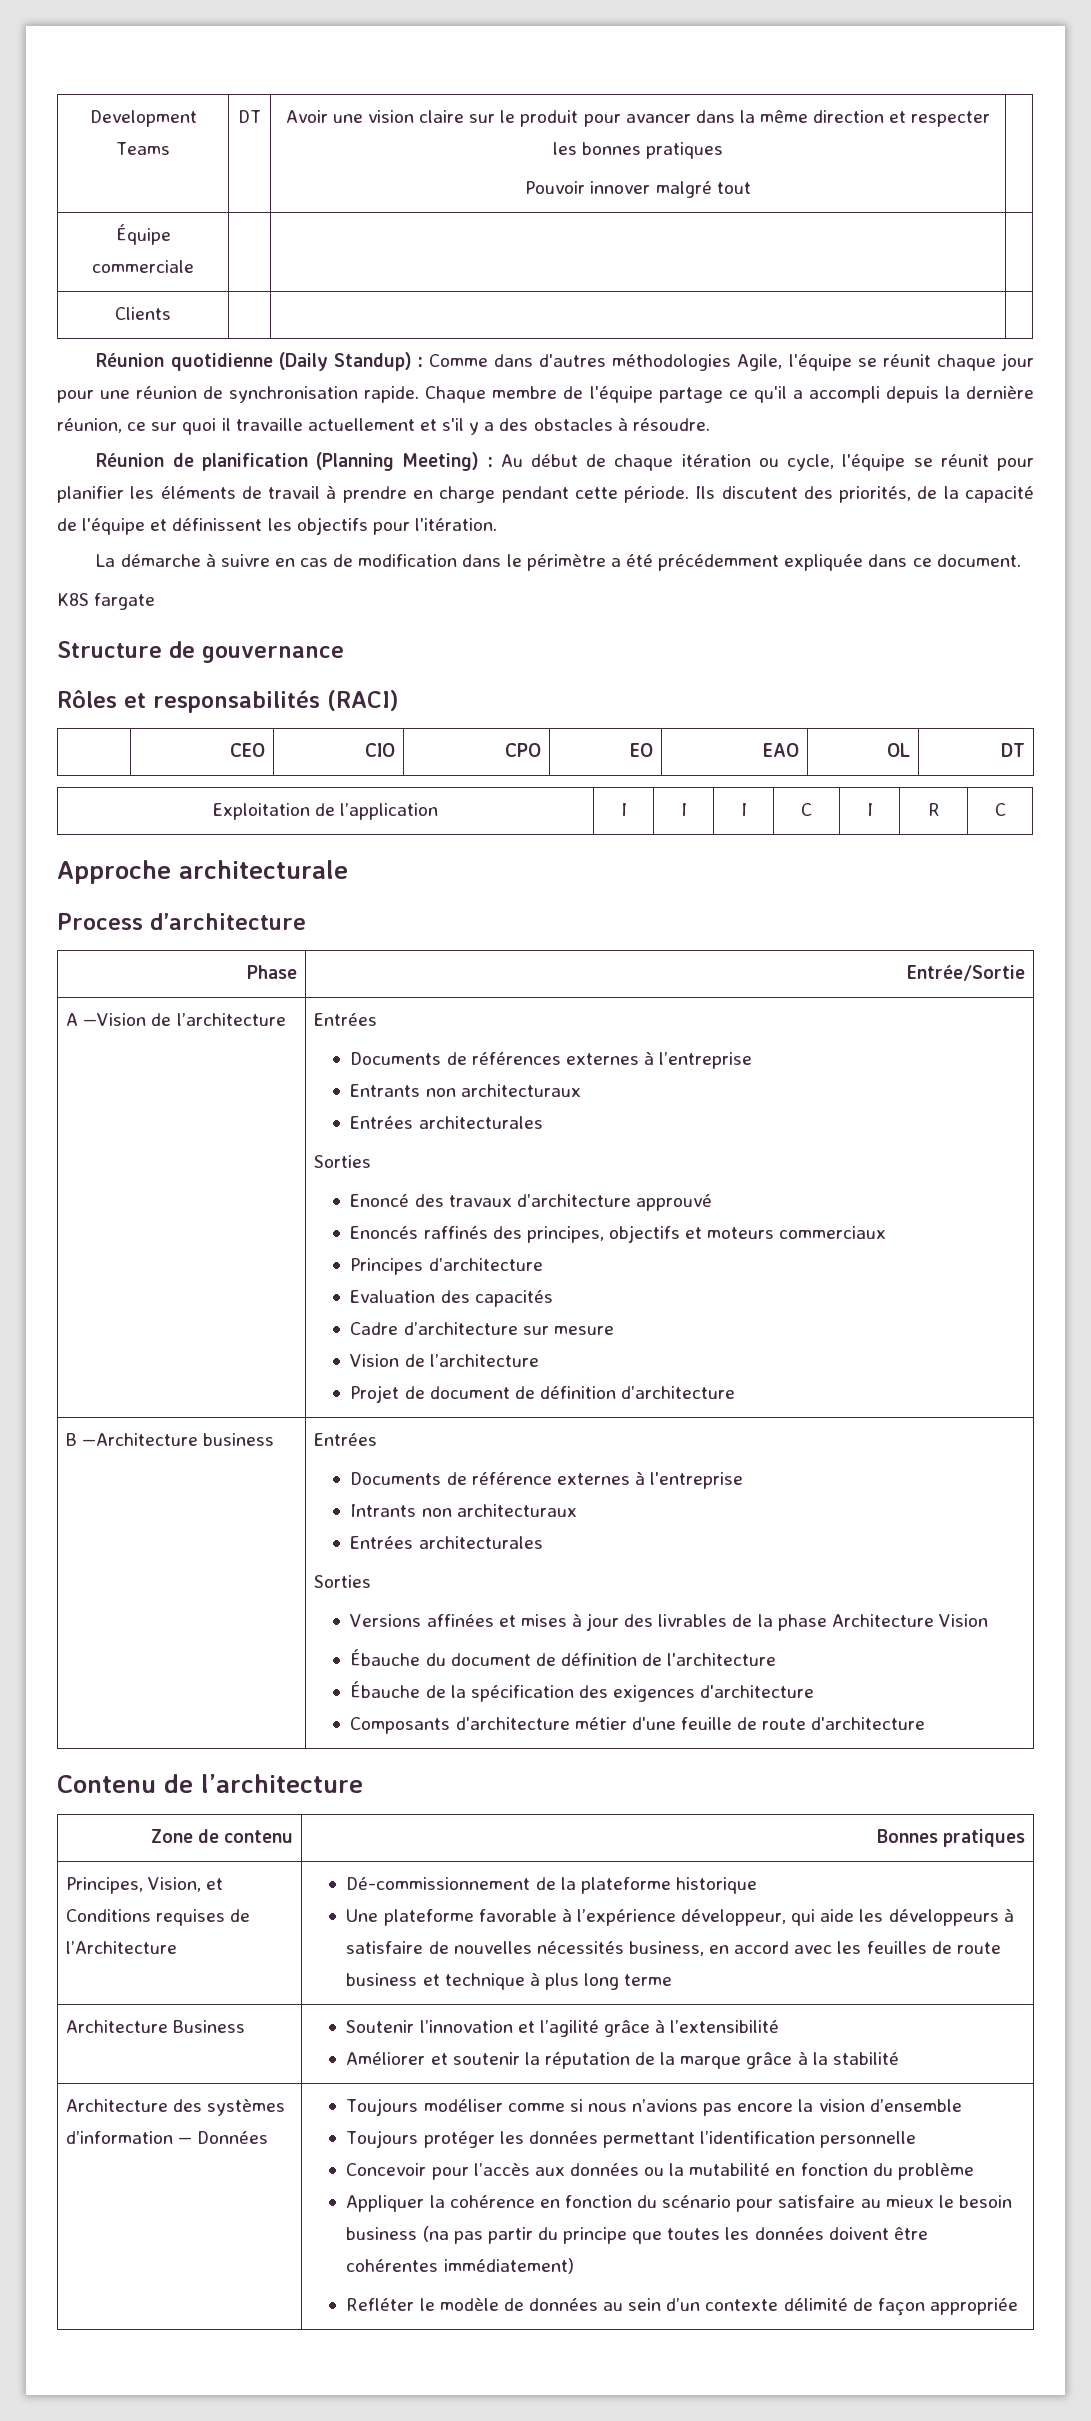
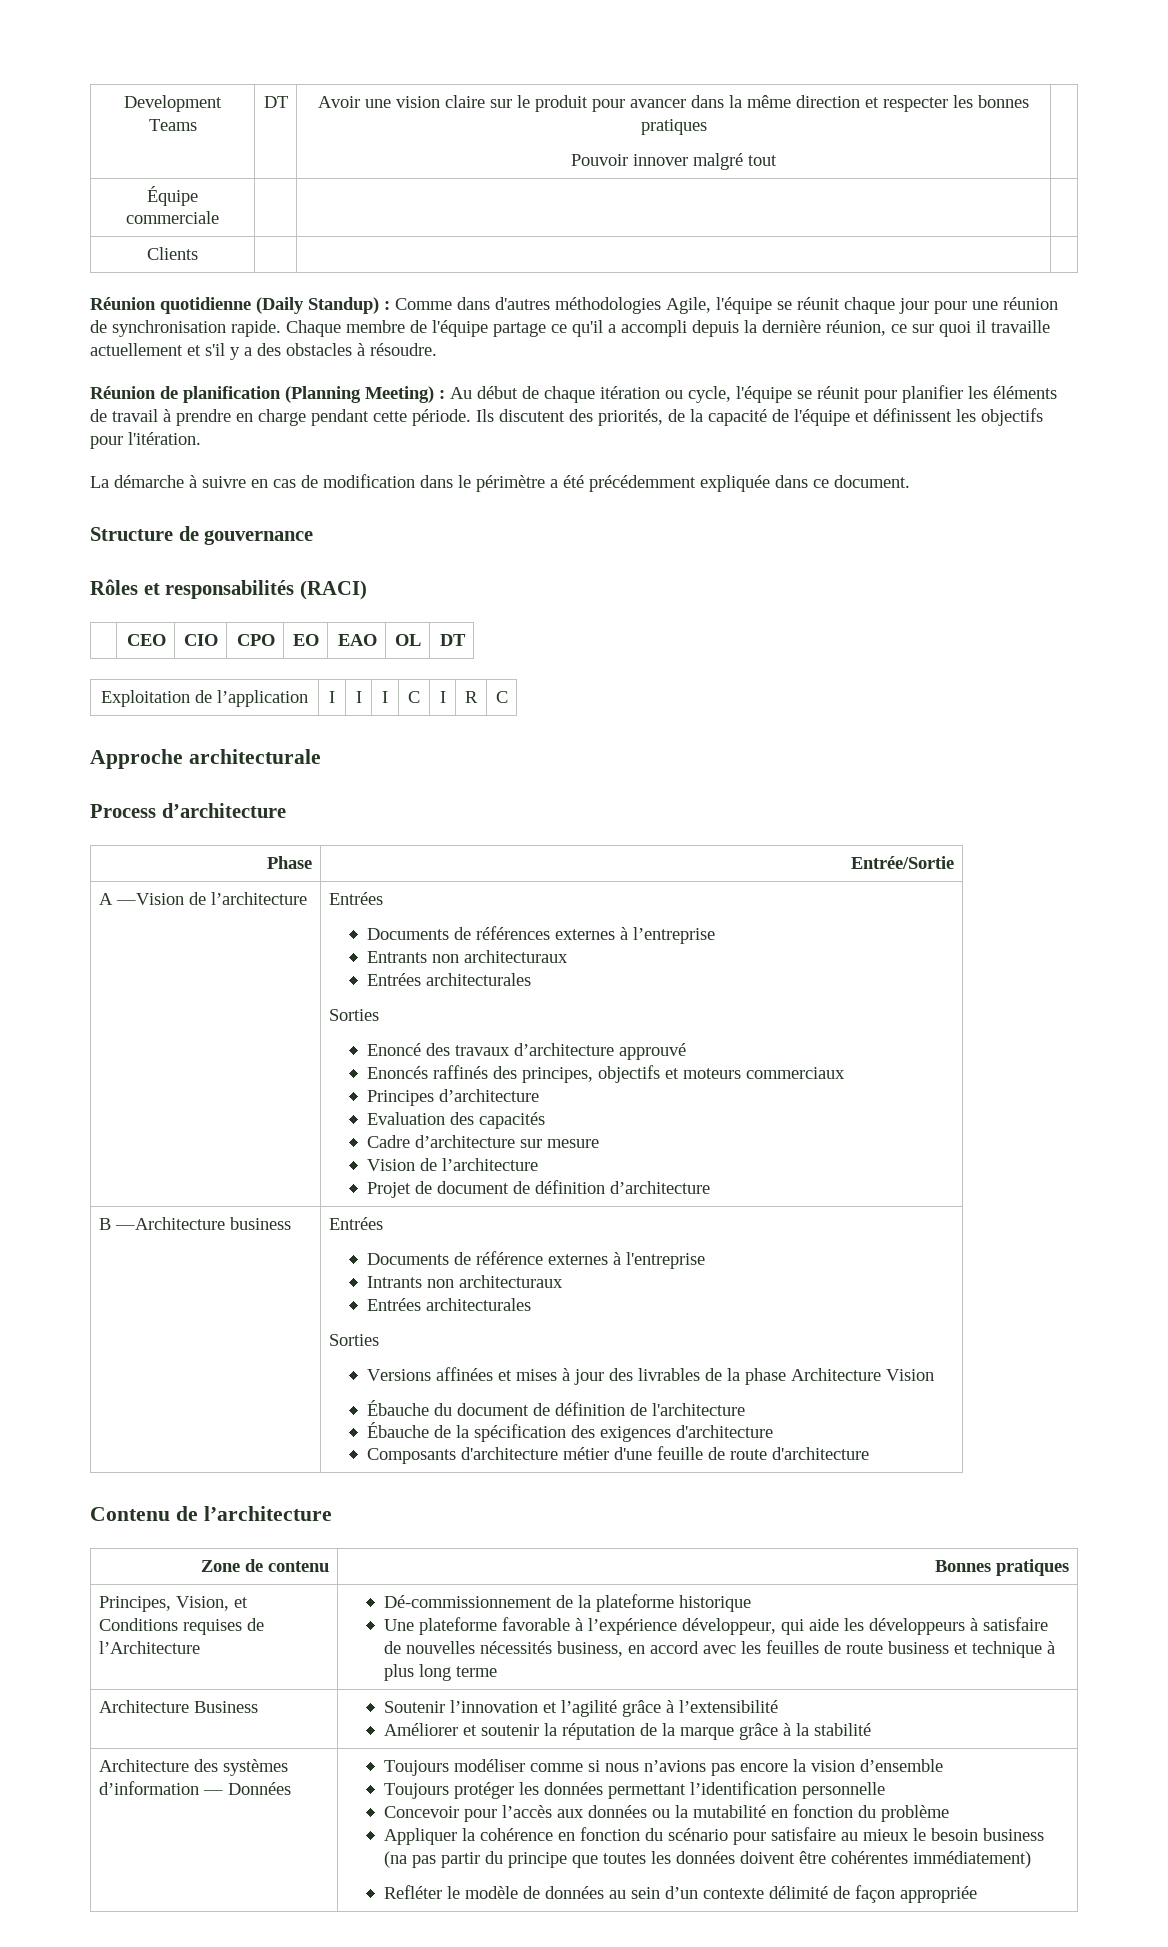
- K8S fargate

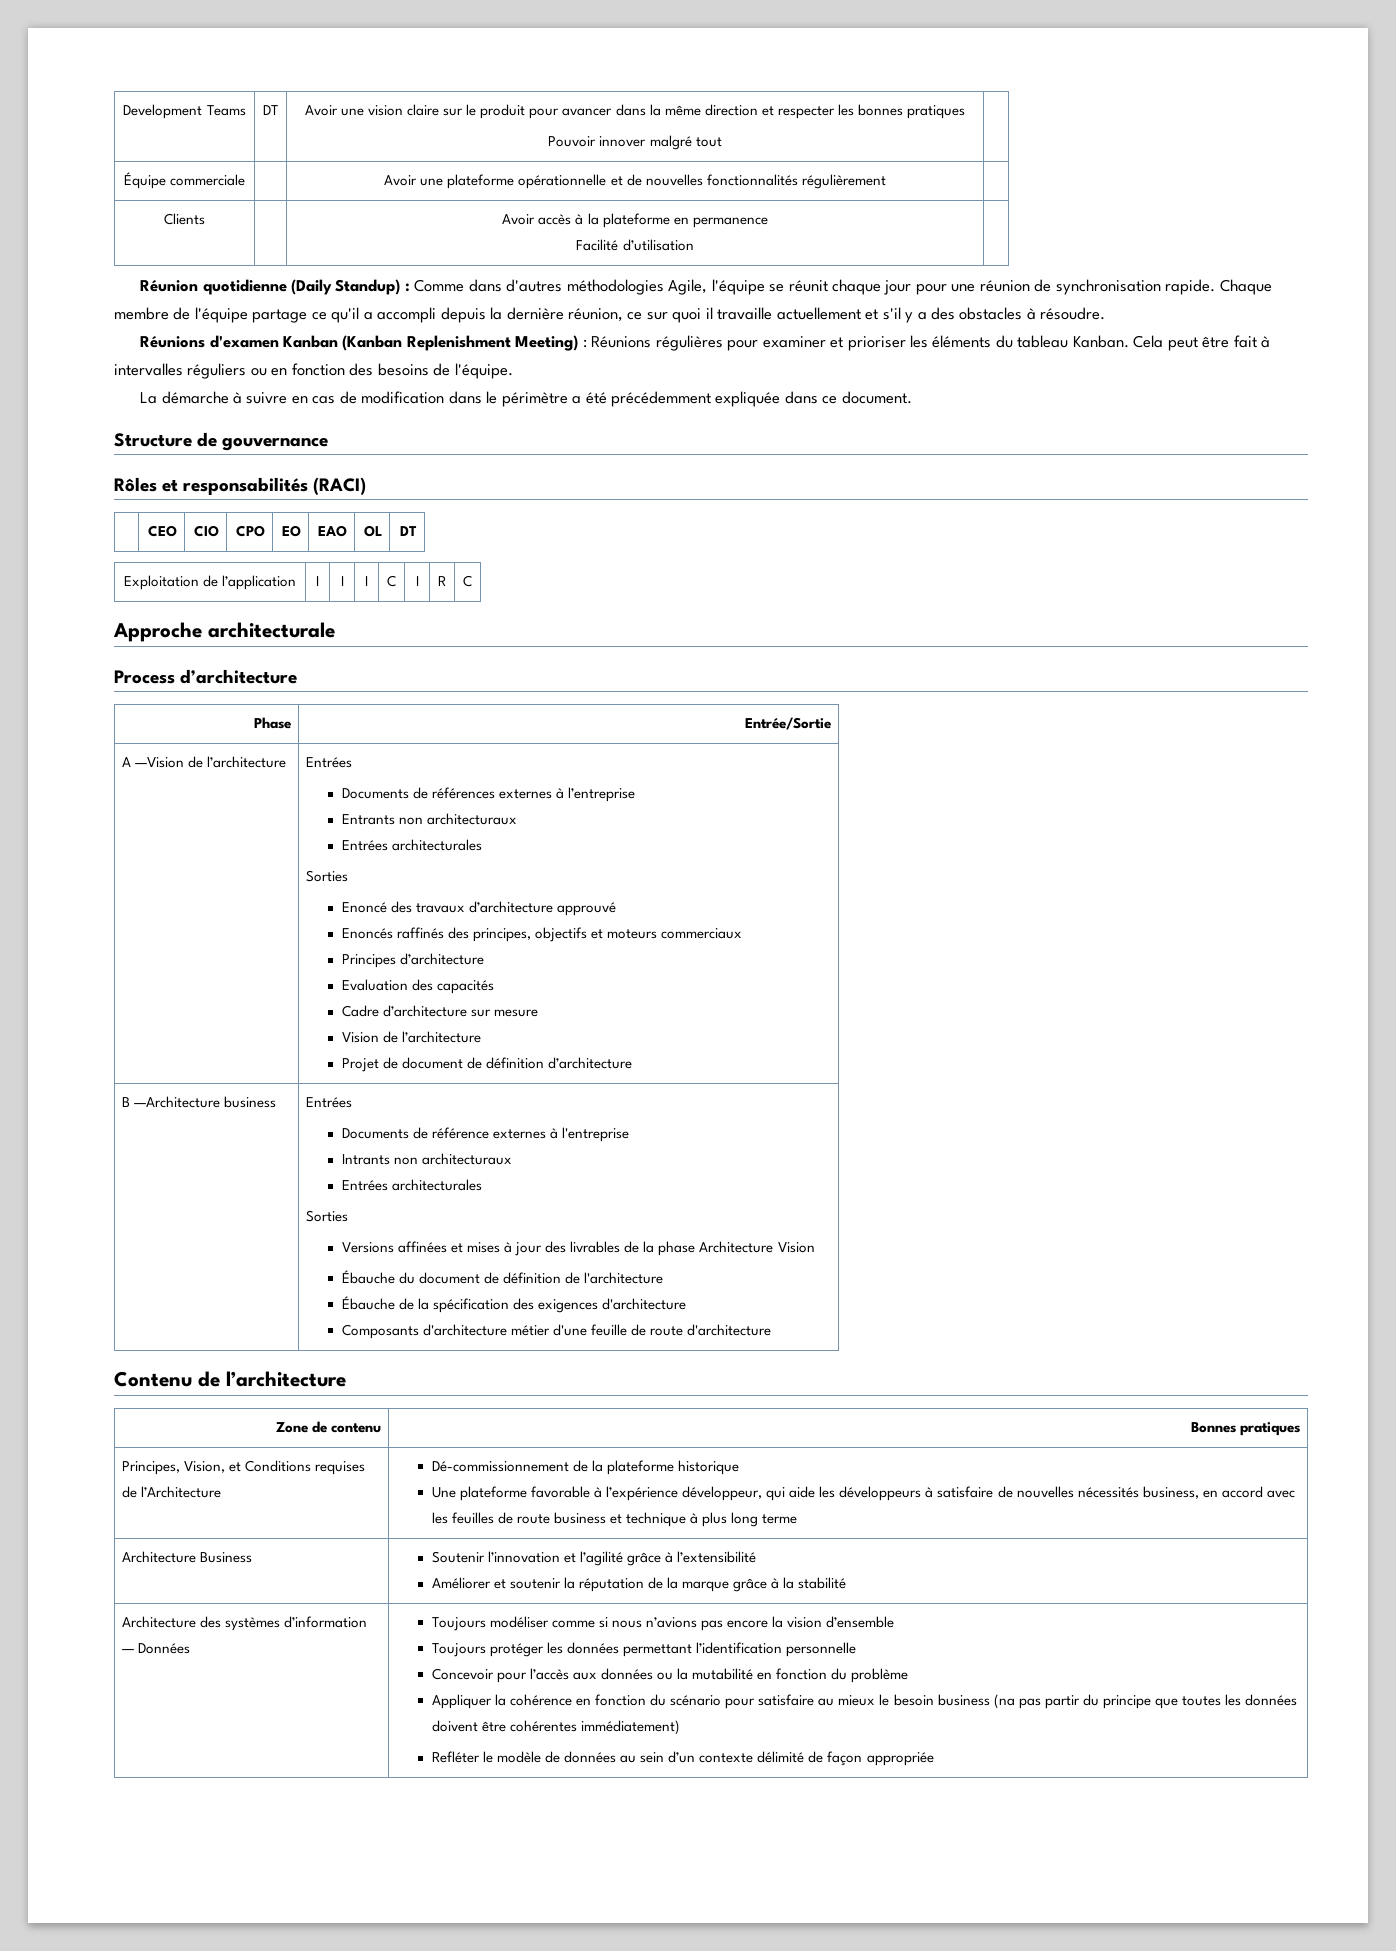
- Équipe commerciale | | |
- Clients | | |
+ Équipe commerciale | | Avoir une plateforme opérationnelle et de nouvelles fonctionnalités régulièrement |
+ Clients | | Avoir accès à la plateforme en permanence
+ Facilité d’utilisation |
- Réunion de planification (Planning Meeting) : Au début de chaque itération ou cycle, l'équipe se réunit pour planifier les éléments de travail à prendre en charge pendant cette période. Ils discutent des priorités, de la capacité de l'équipe et définissent les objectifs pour l'itération.
+ Réunions d'examen Kanban (Kanban Replenishment Meeting) : Réunions régulières pour examiner et prioriser les éléments du tableau Kanban. Cela peut être fait à intervalles réguliers ou en fonction des besoins de l'équipe.

